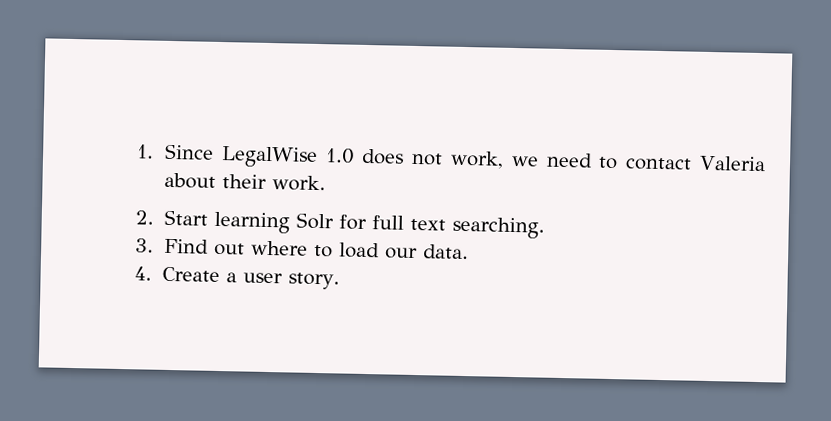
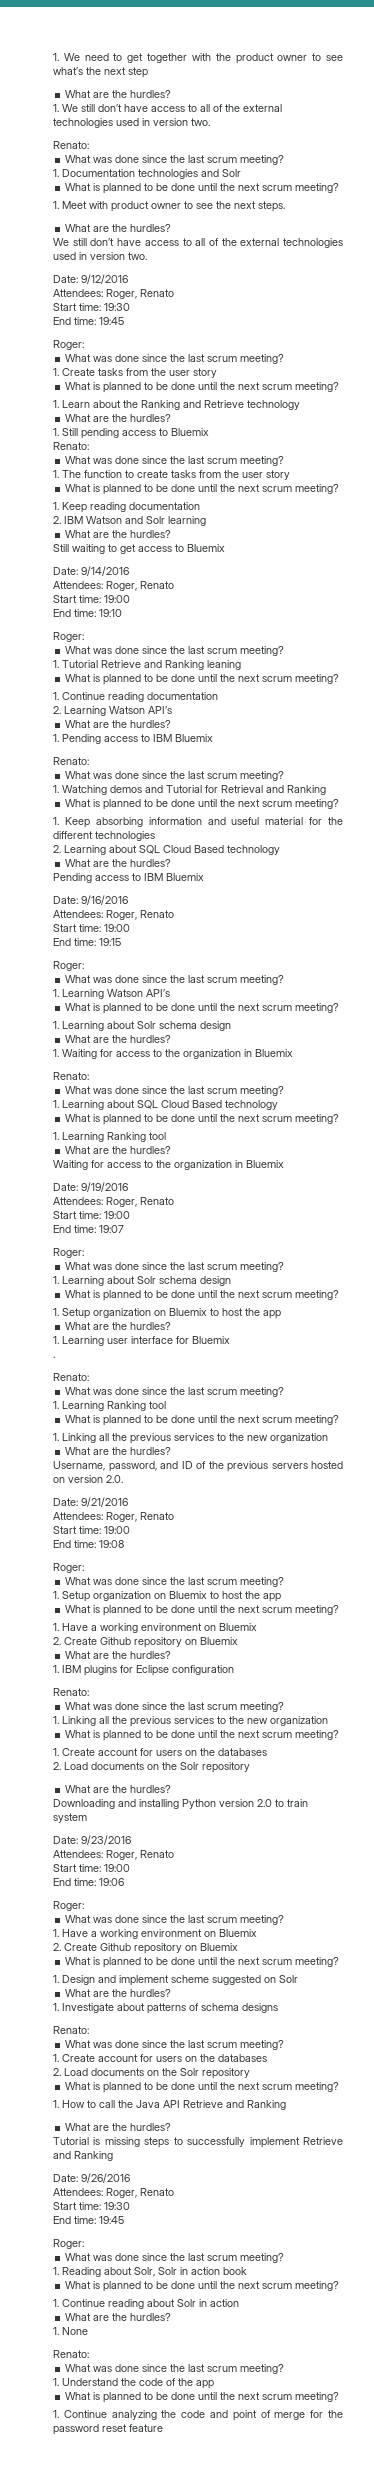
- 1. Since LegalWise 1.0 does not work, we need to contact Valeria about their work.
- 2. Start learning Solr for full text searching.
- 3. Find out where to load our data.
- 4. Create a user story.
+ 1. We need to get together with the product owner to see what’s the next step
+ What are the hurdles?
+ 1. We still don’t have access to all of the external technologies used in version two.
+ Renato:
+ What was done since the last scrum meeting?
+ 1. Documentation technologies and Solr
+ What is planned to be done until the next scrum meeting?
+ 1. Meet with product owner to see the next steps.
+ What are the hurdles?
+ We still don’t have access to all of the external technologies used in version two.
+ Date: 9/12/2016
+ Attendees: Roger, Renato
+ Start time: 19:30
+ End time: 19:45
+ Roger:
+ What was done since the last scrum meeting?
+ 1. Create tasks from the user story
+ What is planned to be done until the next scrum meeting?
+ 1. Learn about the Ranking and Retrieve technology
+ What are the hurdles?
+ 1. Still pending access to Bluemix
+ Renato:
+ What was done since the last scrum meeting?
+ 1. The function to create tasks from the user story
+ What is planned to be done until the next scrum meeting?
+ 1. Keep reading documentation
+ 2. IBM Watson and Solr learning
+ What are the hurdles?
+ Still waiting to get access to Bluemix
+ Date: 9/14/2016
+ Attendees: Roger, Renato
+ Start time: 19:00
+ End time: 19:10
+ Roger:
+ What was done since the last scrum meeting?
+ 1. Tutorial Retrieve and Ranking leaning
+ What is planned to be done until the next scrum meeting?
+ 1. Continue reading documentation
+ 2. Learning Watson API’s
+ What are the hurdles?
+ 1. Pending access to IBM Bluemix
+ Renato:
+ What was done since the last scrum meeting?
+ 1. Watching demos and Tutorial for Retrieval and Ranking
+ What is planned to be done until the next scrum meeting?
+ 1. Keep absorbing information and useful material for the different technologies
+ 2. Learning about SQL Cloud Based technology
+ What are the hurdles?
+ Pending access to IBM Bluemix
+ Date: 9/16/2016
+ Attendees: Roger, Renato
+ Start time: 19:00
+ End time: 19:15
+ Roger:
+ What was done since the last scrum meeting?
+ 1. Learning Watson API’s
+ What is planned to be done until the next scrum meeting?
+ 1. Learning about Solr schema design
+ What are the hurdles?
+ 1. Waiting for access to the organization in Bluemix
+ Renato:
+ What was done since the last scrum meeting?
+ 1. Learning about SQL Cloud Based technology
+ What is planned to be done until the next scrum meeting?
+ 1. Learning Ranking tool
+ What are the hurdles?
+ Waiting for access to the organization in Bluemix
+ Date: 9/19/2016
+ Attendees: Roger, Renato
+ Start time: 19:00
+ End time: 19:07
+ Roger:
+ What was done since the last scrum meeting?
+ 1. Learning about Solr schema design
+ What is planned to be done until the next scrum meeting?
+ 1. Setup organization on Bluemix to host the app
+ What are the hurdles?
+ 1. Learning user interface for Bluemix
+ .
+ Renato:
+ What was done since the last scrum meeting?
+ 1. Learning Ranking tool
+ What is planned to be done until the next scrum meeting?
+ 1. Linking all the previous services to the new organization
+ What are the hurdles?
+ Username, password, and ID of the previous servers hosted on version 2.0.
+ Date: 9/21/2016
+ Attendees: Roger, Renato
+ Start time: 19:00
+ End time: 19:08
+ Roger:
+ What was done since the last scrum meeting?
+ 1. Setup organization on Bluemix to host the app
+ What is planned to be done until the next scrum meeting?
+ 1. Have a working environment on Bluemix
+ 2. Create Github repository on Bluemix
+ What are the hurdles?
+ 1. IBM plugins for Eclipse configuration
+ Renato:
+ What was done since the last scrum meeting?
+ 1. Linking all the previous services to the new organization
+ What is planned to be done until the next scrum meeting?
+ 1. Create account for users on the databases
+ 2. Load documents on the Solr repository
+ What are the hurdles?
+ Downloading and installing Python version 2.0 to train system
+ Date: 9/23/2016
+ Attendees: Roger, Renato
+ Start time: 19:00
+ End time: 19:06
+ Roger:
+ What was done since the last scrum meeting?
+ 1. Have a working environment on Bluemix
+ 2. Create Github repository on Bluemix
+ What is planned to be done until the next scrum meeting?
+ 1. Design and implement scheme suggested on Solr
+ What are the hurdles?
+ 1. Investigate about patterns of schema designs
+ Renato:
+ What was done since the last scrum meeting?
+ 1. Create account for users on the databases
+ 2. Load documents on the Solr repository
+ What is planned to be done until the next scrum meeting?
+ 1. How to call the Java API Retrieve and Ranking
+ What are the hurdles?
+ Tutorial is missing steps to successfully implement Retrieve and Ranking
+ Date: 9/26/2016
+ Attendees: Roger, Renato
+ Start time: 19:30
+ End time: 19:45
+ Roger:
+ What was done since the last scrum meeting?
+ 1. Reading about Solr, Solr in action book
+ What is planned to be done until the next scrum meeting?
+ 1. Continue reading about Solr in action
+ What are the hurdles?
+ 1. None
+ Renato:
+ What was done since the last scrum meeting?
+ 1. Understand the code of the app
+ What is planned to be done until the next scrum meeting?
+ 1. Continue analyzing the code and point of merge for the password reset feature

